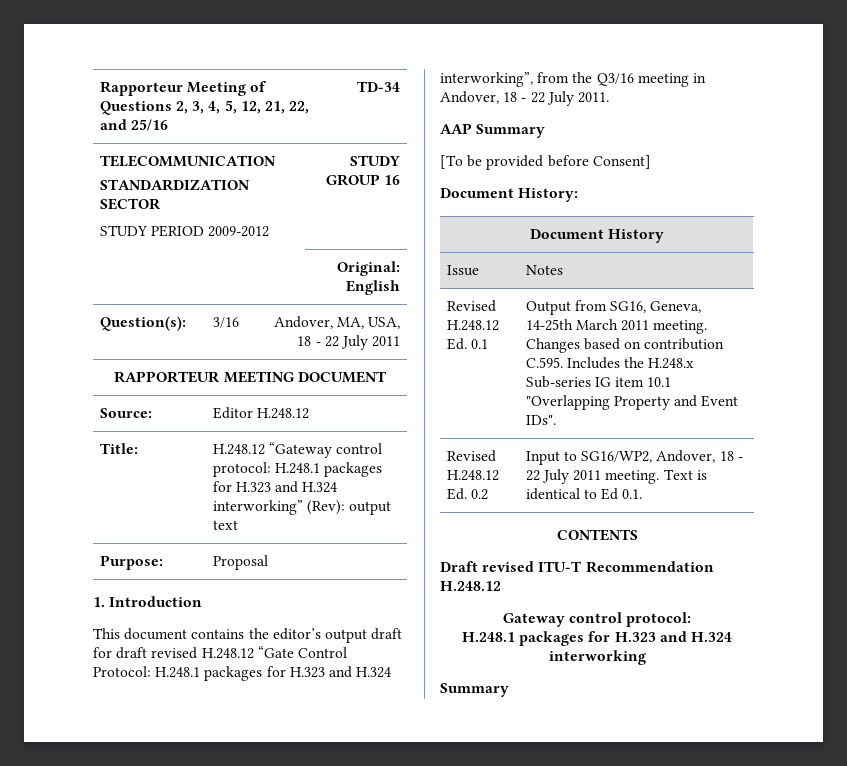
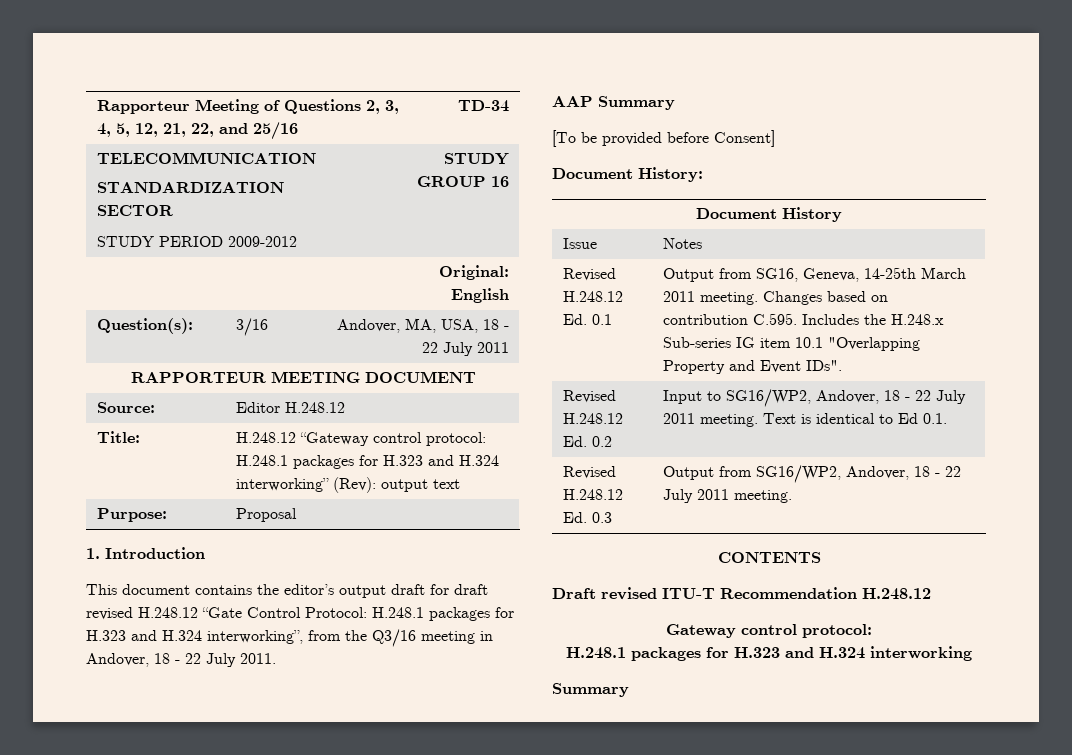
+ Revised H.248.12 Ed. 0.3 | Output from SG16/WP2, Andover, 18 - 22 July 2011 meeting.

